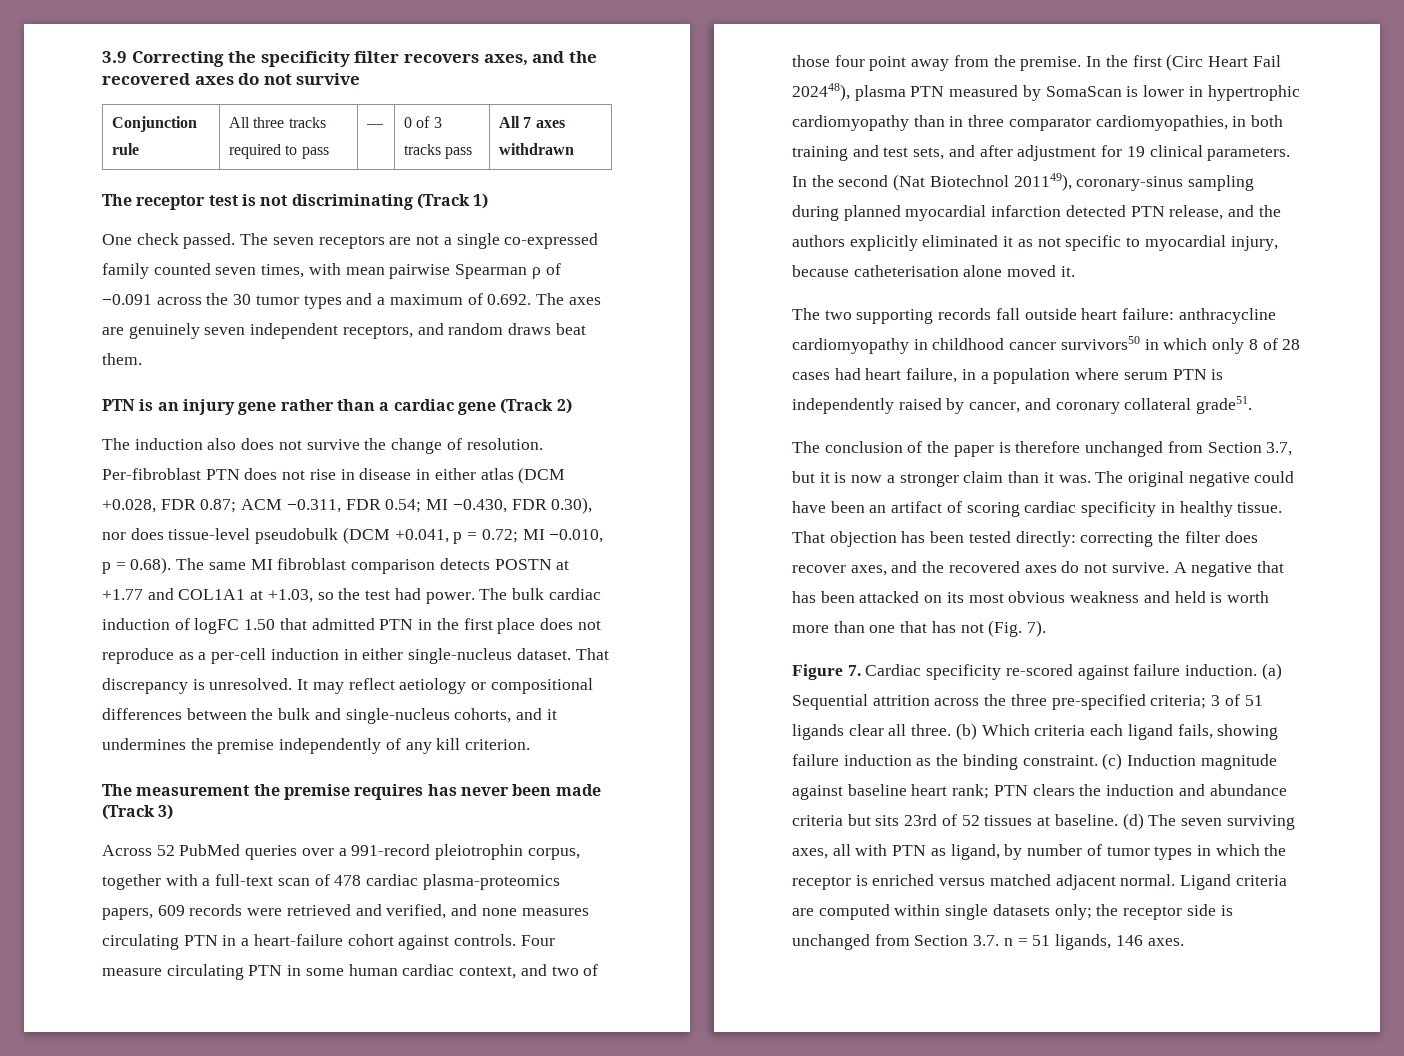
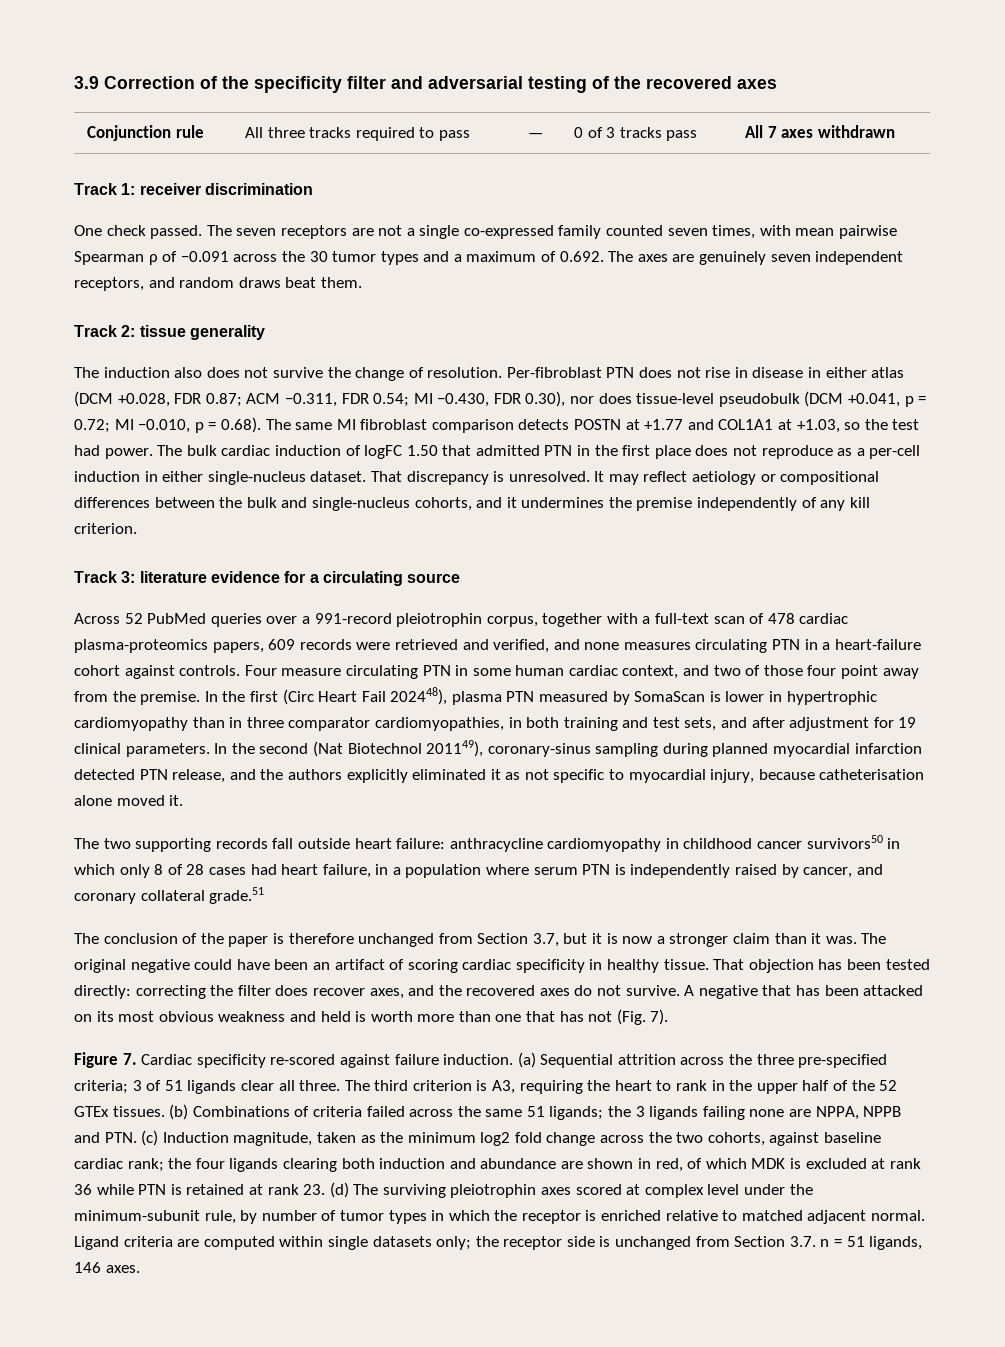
- 3.9 Correcting the specificity filter recovers axes, and the recovered axes do not survive
+ 3.9 Correction of the specificity filter and adversarial testing of the recovered axes
- The receptor test is not discriminating (Track 1)
+ Track 1: receiver discrimination
- PTN is an injury gene rather than a cardiac gene (Track 2)
+ Track 2: tissue generality
- The measurement the premise requires has never been made (Track 3)
+ Track 3: literature evidence for a circulating source
- The two supporting records fall outside heart failure: anthracycline cardiomyopathy in childhood cancer survivors50 in which only 8 of 28 cases had heart failure, in a population where serum PTN is independently raised by cancer, and coronary collateral grade51.
+ The two supporting records fall outside heart failure: anthracycline cardiomyopathy in childhood cancer survivors50 in which only 8 of 28 cases had heart failure, in a population where serum PTN is independently raised by cancer, and coronary collateral grade.51
- (b) Which criteria each ligand fails, showing failure induction as the binding constraint. (c) Induction magnitude against baseline heart rank; PTN clears the induction and abundance criteria but sits 23rd of 52 tissues at baseline. (d) The seven surviving axes, all with PTN as ligand, by number of tumor types in which the receptor is enriched versus matched adjacent normal.
+ The third criterion is A3, requiring the heart to rank in the upper half of the 52 GTEx tissues. (b) Combinations of criteria failed across the same 51 ligands; the 3 ligands failing none are NPPA, NPPB and PTN. (c) Induction magnitude, taken as the minimum log2 fold change across the two cohorts, against baseline cardiac rank; the four ligands clearing both induction and abundance are shown in red, of which MDK is excluded at rank 36 while PTN is retained at rank 23. (d) The surviving pleiotrophin axes scored at complex level under the minimum-subunit rule, by number of tumor types in which the receptor is enriched relative to matched adjacent normal.

